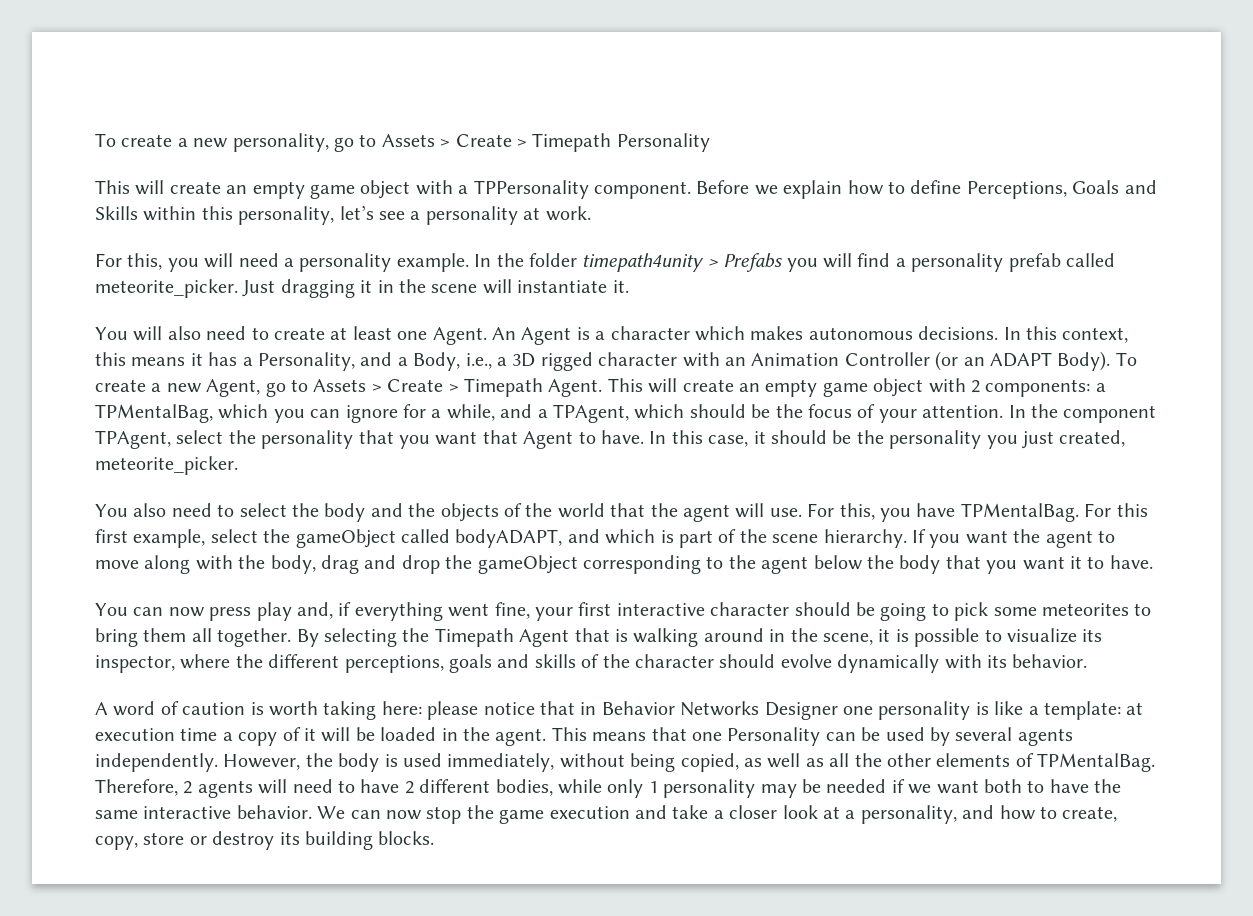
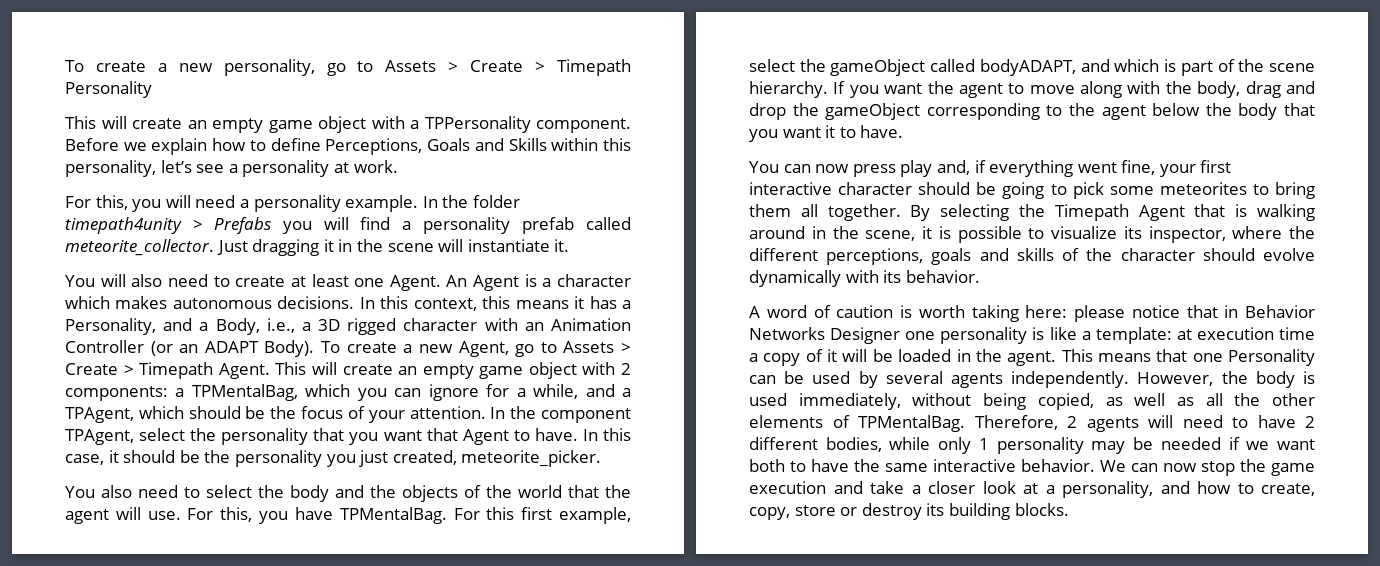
- In the folder timepath4unity > Prefabs you will find a personality prefab called meteorite_picker.
+ In the folder timepath4unity > Prefabs you will find a personality prefab called meteorite_collector.

